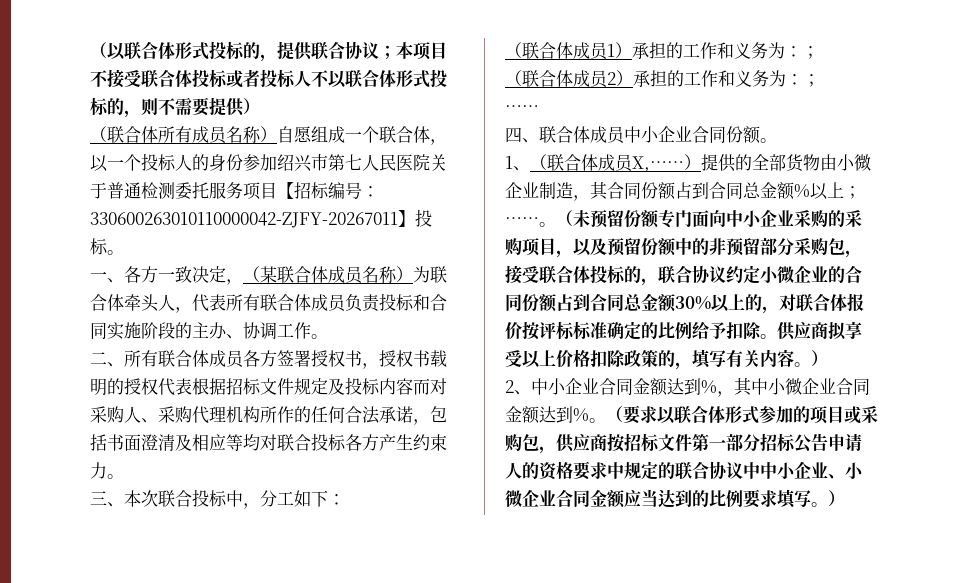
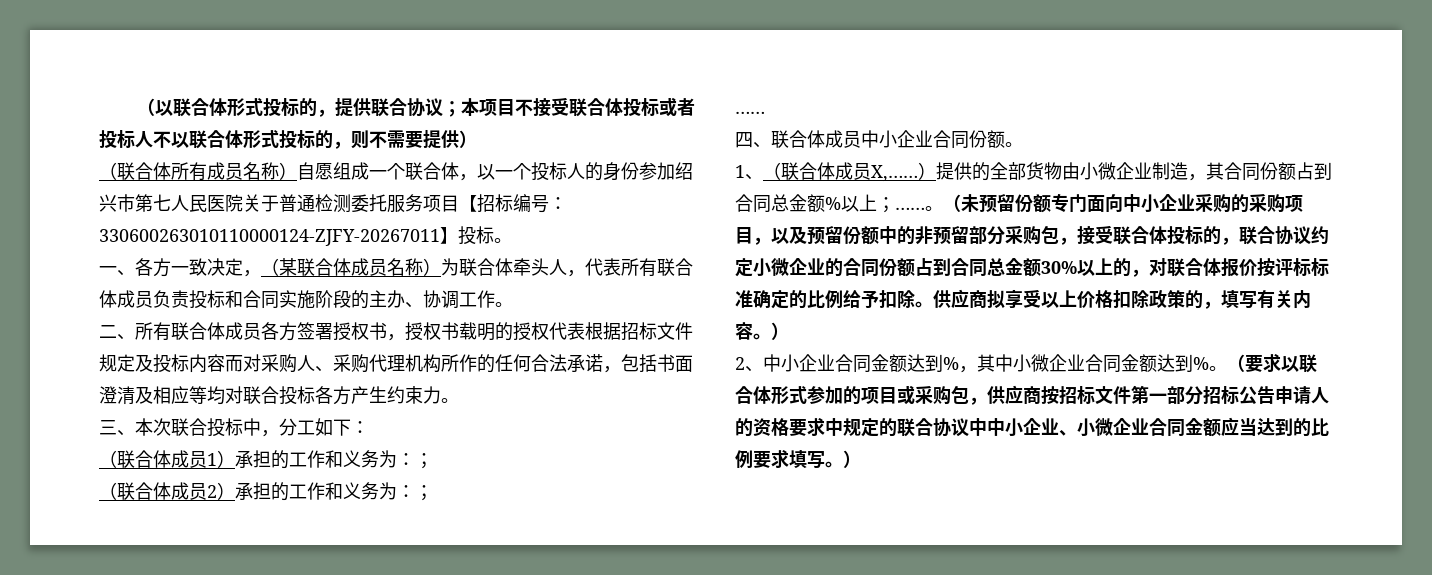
- （联合体所有成员名称）自愿组成一个联合体，以一个投标人的身份参加绍兴市第七人民医院关于普通检测委托服务项目【招标编号：330600263010110000042-ZJFY-20267011】投标。
+ （联合体所有成员名称）自愿组成一个联合体，以一个投标人的身份参加绍兴市第七人民医院关于普通检测委托服务项目【招标编号：330600263010110000124-ZJFY-20267011】投标。

